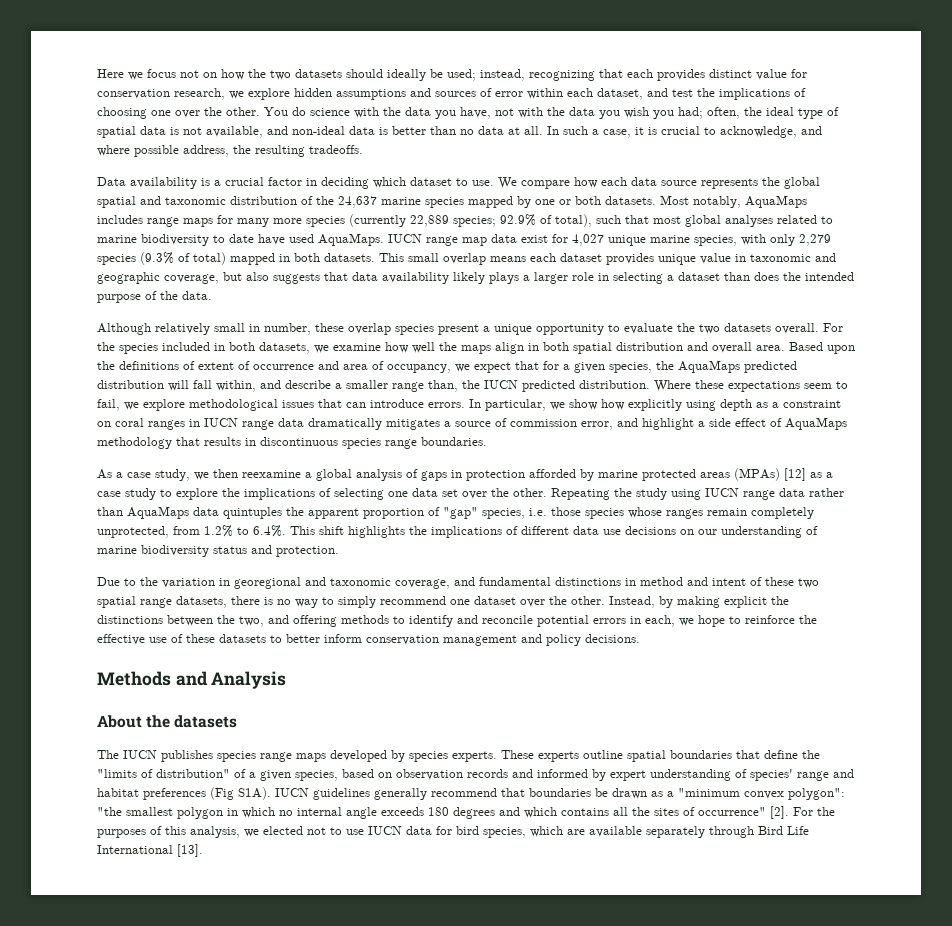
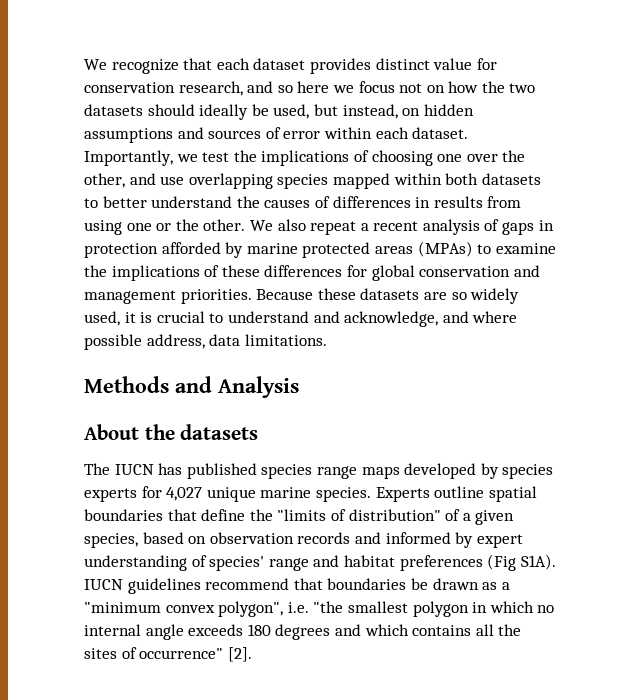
- Here we focus not on how the two datasets should ideally be used; instead, recognizing that each provides distinct value for conservation research, we explore hidden assumptions and sources of error within each dataset, and test the implications of choosing one over the other. You do science with the data you have, not with the data you wish you had; often, the ideal type of spatial data is not available, and non-ideal data is better than no data at all. In such a case, it is crucial to acknowledge, and where possible address, the resulting tradeoffs.
- Data availability is a crucial factor in deciding which dataset to use. We compare how each data source represents the global spatial and taxonomic distribution of the 24,637 marine species mapped by one or both datasets. Most notably, AquaMaps includes range maps for many more species (currently 22,889 species; 92.9% of total), such that most global analyses related to marine biodiversity to date have used AquaMaps. IUCN range map data exist for 4,027 unique marine species, with only 2,279 species (9.3% of total) mapped in both datasets. This small overlap means each dataset provides unique value in taxonomic and geographic coverage, but also suggests that data availability likely plays a larger role in selecting a dataset than does the intended purpose of the data.
- Although relatively small in number, these overlap species present a unique opportunity to evaluate the two datasets overall. For the species included in both datasets, we examine how well the maps align in both spatial distribution and overall area. Based upon the definitions of extent of occurrence and area of occupancy, we expect that for a given species, the AquaMaps predicted distribution will fall within, and describe a smaller range than, the IUCN predicted distribution. Where these expectations seem to fail, we explore methodological issues that can introduce errors. In particular, we show how explicitly using depth as a constraint on coral ranges in IUCN range data dramatically mitigates a source of commission error, and highlight a side effect of AquaMaps methodology that results in discontinuous species range boundaries.
- As a case study, we then reexamine a global analysis of gaps in protection afforded by marine protected areas (MPAs) [12] as a case study to explore the implications of selecting one data set over the other. Repeating the study using IUCN range data rather than AquaMaps data quintuples the apparent proportion of "gap" species, i.e. those species whose ranges remain completely unprotected, from 1.2% to 6.4%. This shift highlights the implications of different data use decisions on our understanding of marine biodiversity status and protection.
- Due to the variation in georegional and taxonomic coverage, and fundamental distinctions in method and intent of these two spatial range datasets, there is no way to simply recommend one dataset over the other. Instead, by making explicit the distinctions between the two, and offering methods to identify and reconcile potential errors in each, we hope to reinforce the effective use of these datasets to better inform conservation management and policy decisions.
+ We recognize that each dataset provides distinct value for conservation research, and so here we focus not on how the two datasets should ideally be used, but instead, on hidden assumptions and sources of error within each dataset. Importantly, we test the implications of choosing one over the other, and use overlapping species mapped within both datasets to better understand the causes of differences in results from using one or the other. We also repeat a recent analysis of gaps in protection afforded by marine protected areas (MPAs) to examine the implications of these differences for global conservation and management priorities. Because these datasets are so widely used, it is crucial to understand and acknowledge, and where possible address, data limitations.
- The IUCN publishes species range maps developed by species experts. These experts outline spatial boundaries that define the "limits of distribution" of a given species, based on observation records and informed by expert understanding of species' range and habitat preferences (Fig S1A).
+ The IUCN has published species range maps developed by species experts for 4,027 unique marine species. Experts outline spatial boundaries that define the "limits of distribution" of a given species, based on observation records and informed by expert understanding of species' range and habitat preferences (Fig S1A).
- IUCN guidelines generally recommend that boundaries be drawn as a "minimum convex polygon": "the smallest polygon in which no internal angle exceeds 180 degrees and which contains all the sites of occurrence" [2]. For the purposes of this analysis, we elected not to use IUCN data for bird species, which are available separately through Bird Life International [13].
+ IUCN guidelines recommend that boundaries be drawn as a "minimum convex polygon", i.e. "the smallest polygon in which no internal angle exceeds 180 degrees and which contains all the sites of occurrence" [2].

